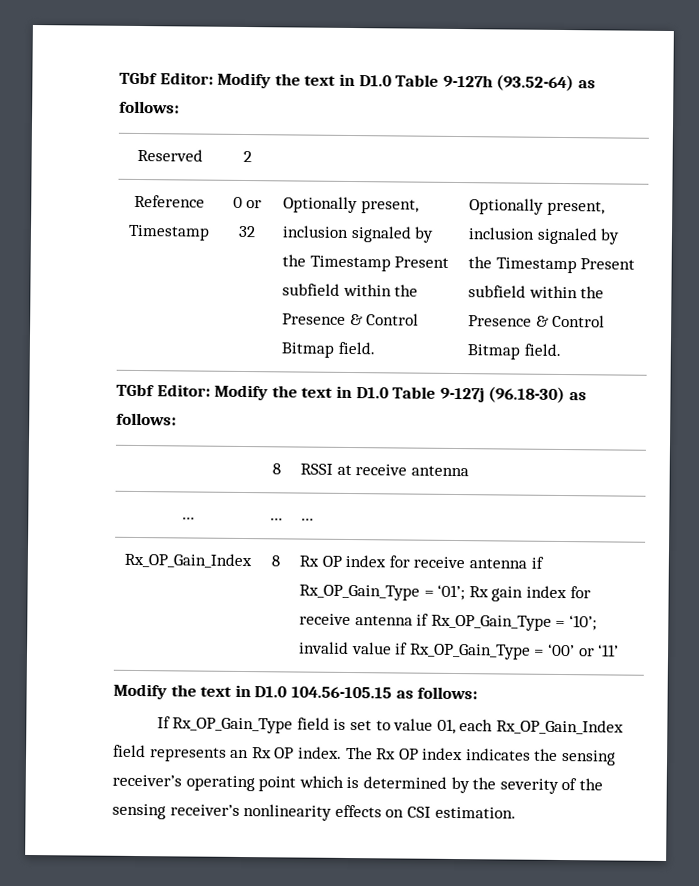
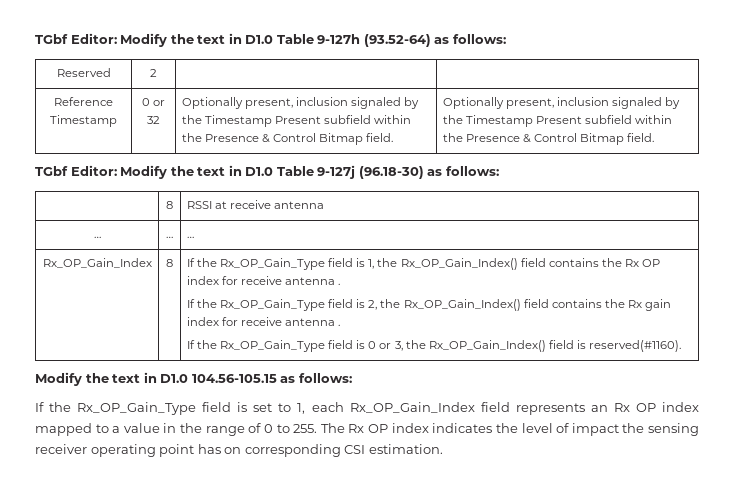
- Rx OP index for receive antenna if Rx_OP_Gain_Type = ‘01’; Rx gain index for receive antenna if Rx_OP_Gain_Type = ‘10’; invalid value if Rx_OP_Gain_Type = ‘00’ or ‘11’
+ If the Rx_OP_Gain_Type field is 1, the Rx_OP_Gain_Index() field contains the Rx OP index for receive antenna .
+ If the Rx_OP_Gain_Type field is 2, the Rx_OP_Gain_Index() field contains the Rx gain index for receive antenna .
+ If the Rx_OP_Gain_Type field is 0 or 3, the Rx_OP_Gain_Index() field is reserved(#1160).
- If Rx_OP_Gain_Type field is set to value 01, each Rx_OP_Gain_Index field represents an Rx OP index. The Rx OP index indicates the sensing receiver’s operating point which is determined by the severity of the sensing receiver’s nonlinearity effects on CSI estimation.
+ If the Rx_OP_Gain_Type field is set to 1, each Rx_OP_Gain_Index field represents an Rx OP index mapped to a value in the range of 0 to 255. The Rx OP index indicates the level of impact the sensing receiver operating point has on corresponding CSI estimation.

